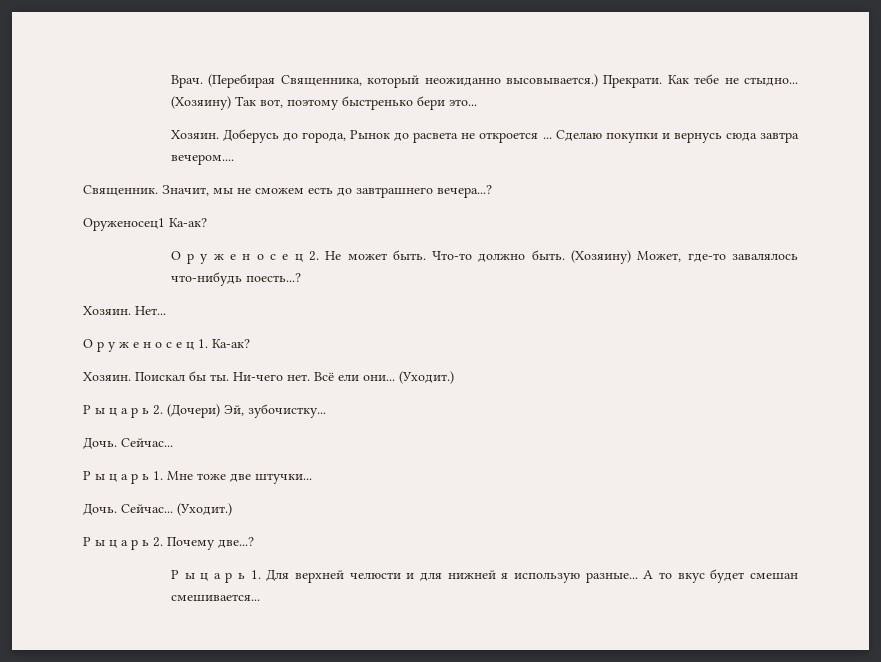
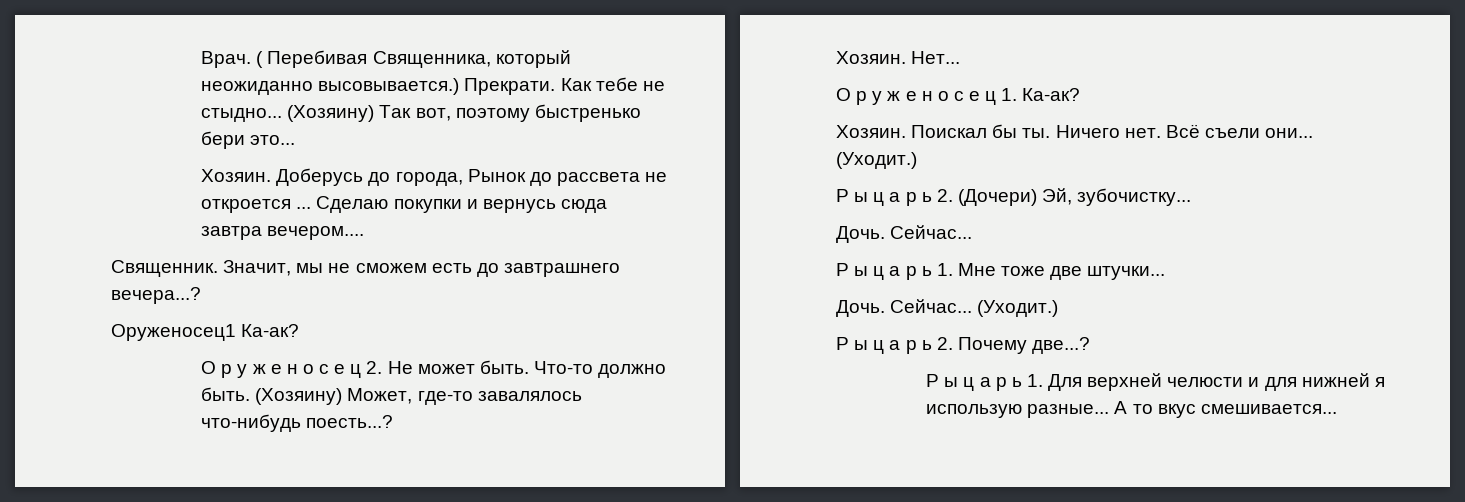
- (Перебирая Священника, который неожиданно высовывается.)
+ ( Перебивая Священника, который неожиданно высовывается.)
- Доберусь до города, Рынок до расвета не откроется ...
+ Доберусь до города, Рынок до рассвета не откроется ...
- Ни-чего нет.
+ Ничего нет.
- Всё ели они...
+ Всё съели они...
- А то вкус будет смешан смешивается...
+ А то вкус смешивается...

